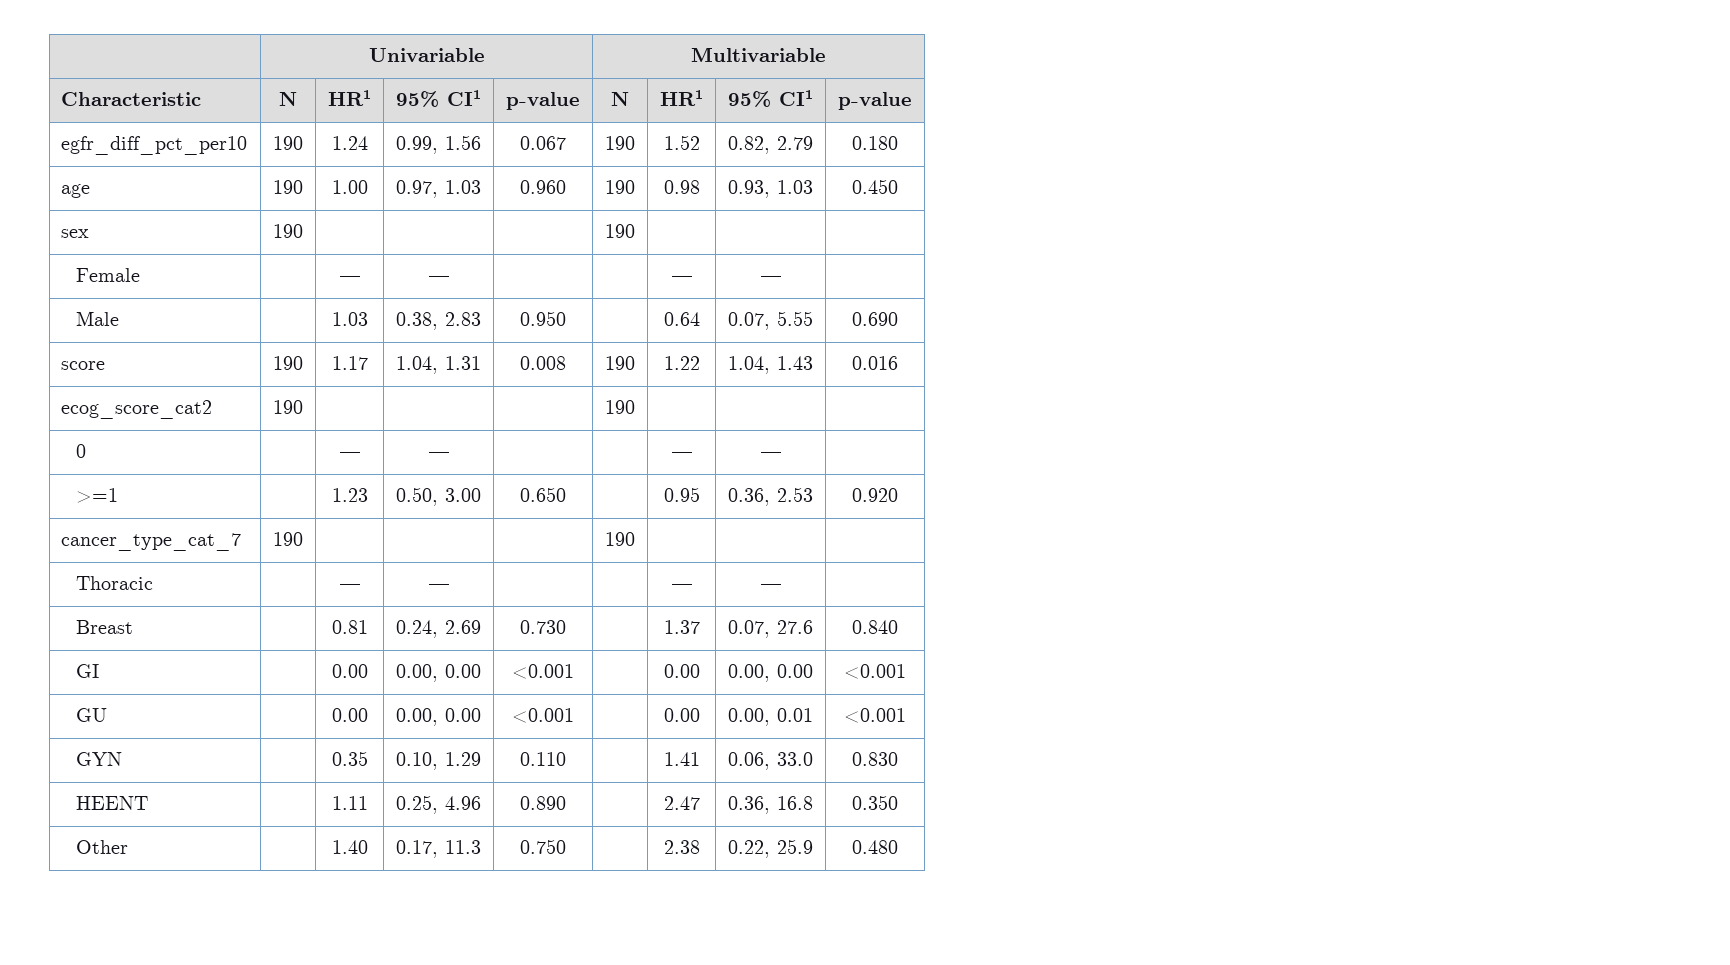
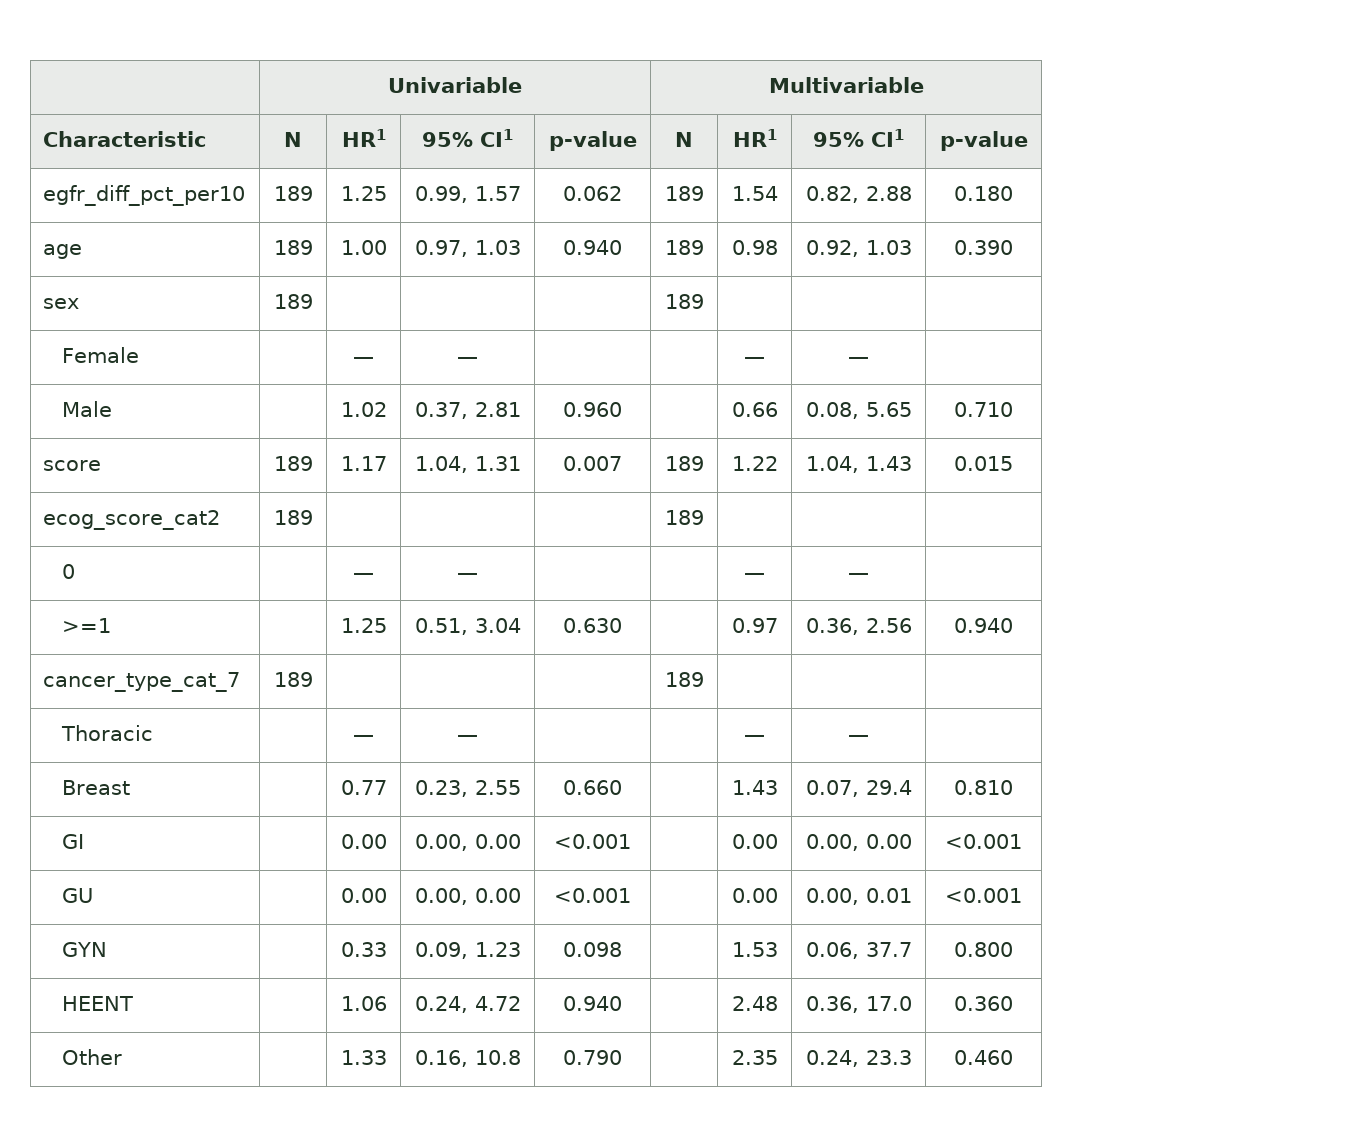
- egfr_diff_pct_per10 | 190 | 1.24 | 0.99, 1.56 | 0.067 | 190 | 1.52 | 0.82, 2.79 | 0.180
+ egfr_diff_pct_per10 | 189 | 1.25 | 0.99, 1.57 | 0.062 | 189 | 1.54 | 0.82, 2.88 | 0.180
- age | 190 | 1.00 | 0.97, 1.03 | 0.960 | 190 | 0.98 | 0.93, 1.03 | 0.450
+ age | 189 | 1.00 | 0.97, 1.03 | 0.940 | 189 | 0.98 | 0.92, 1.03 | 0.390
- sex | 190 | | | | 190 | | |
+ sex | 189 | | | | 189 | | |
- Male | | 1.03 | 0.38, 2.83 | 0.950 | | 0.64 | 0.07, 5.55 | 0.690
+ Male | | 1.02 | 0.37, 2.81 | 0.960 | | 0.66 | 0.08, 5.65 | 0.710
- score | 190 | 1.17 | 1.04, 1.31 | 0.008 | 190 | 1.22 | 1.04, 1.43 | 0.016
+ score | 189 | 1.17 | 1.04, 1.31 | 0.007 | 189 | 1.22 | 1.04, 1.43 | 0.015
- ecog_score_cat2 | 190 | | | | 190 | | |
+ ecog_score_cat2 | 189 | | | | 189 | | |
- >=1 | | 1.23 | 0.50, 3.00 | 0.650 | | 0.95 | 0.36, 2.53 | 0.920
+ >=1 | | 1.25 | 0.51, 3.04 | 0.630 | | 0.97 | 0.36, 2.56 | 0.940
- cancer_type_cat_7 | 190 | | | | 190 | | |
+ cancer_type_cat_7 | 189 | | | | 189 | | |
- Breast | | 0.81 | 0.24, 2.69 | 0.730 | | 1.37 | 0.07, 27.6 | 0.840
+ Breast | | 0.77 | 0.23, 2.55 | 0.660 | | 1.43 | 0.07, 29.4 | 0.810
- GYN | | 0.35 | 0.10, 1.29 | 0.110 | | 1.41 | 0.06, 33.0 | 0.830
+ GYN | | 0.33 | 0.09, 1.23 | 0.098 | | 1.53 | 0.06, 37.7 | 0.800
- HEENT | | 1.11 | 0.25, 4.96 | 0.890 | | 2.47 | 0.36, 16.8 | 0.350
+ HEENT | | 1.06 | 0.24, 4.72 | 0.940 | | 2.48 | 0.36, 17.0 | 0.360
- Other | | 1.40 | 0.17, 11.3 | 0.750 | | 2.38 | 0.22, 25.9 | 0.480
+ Other | | 1.33 | 0.16, 10.8 | 0.790 | | 2.35 | 0.24, 23.3 | 0.460

